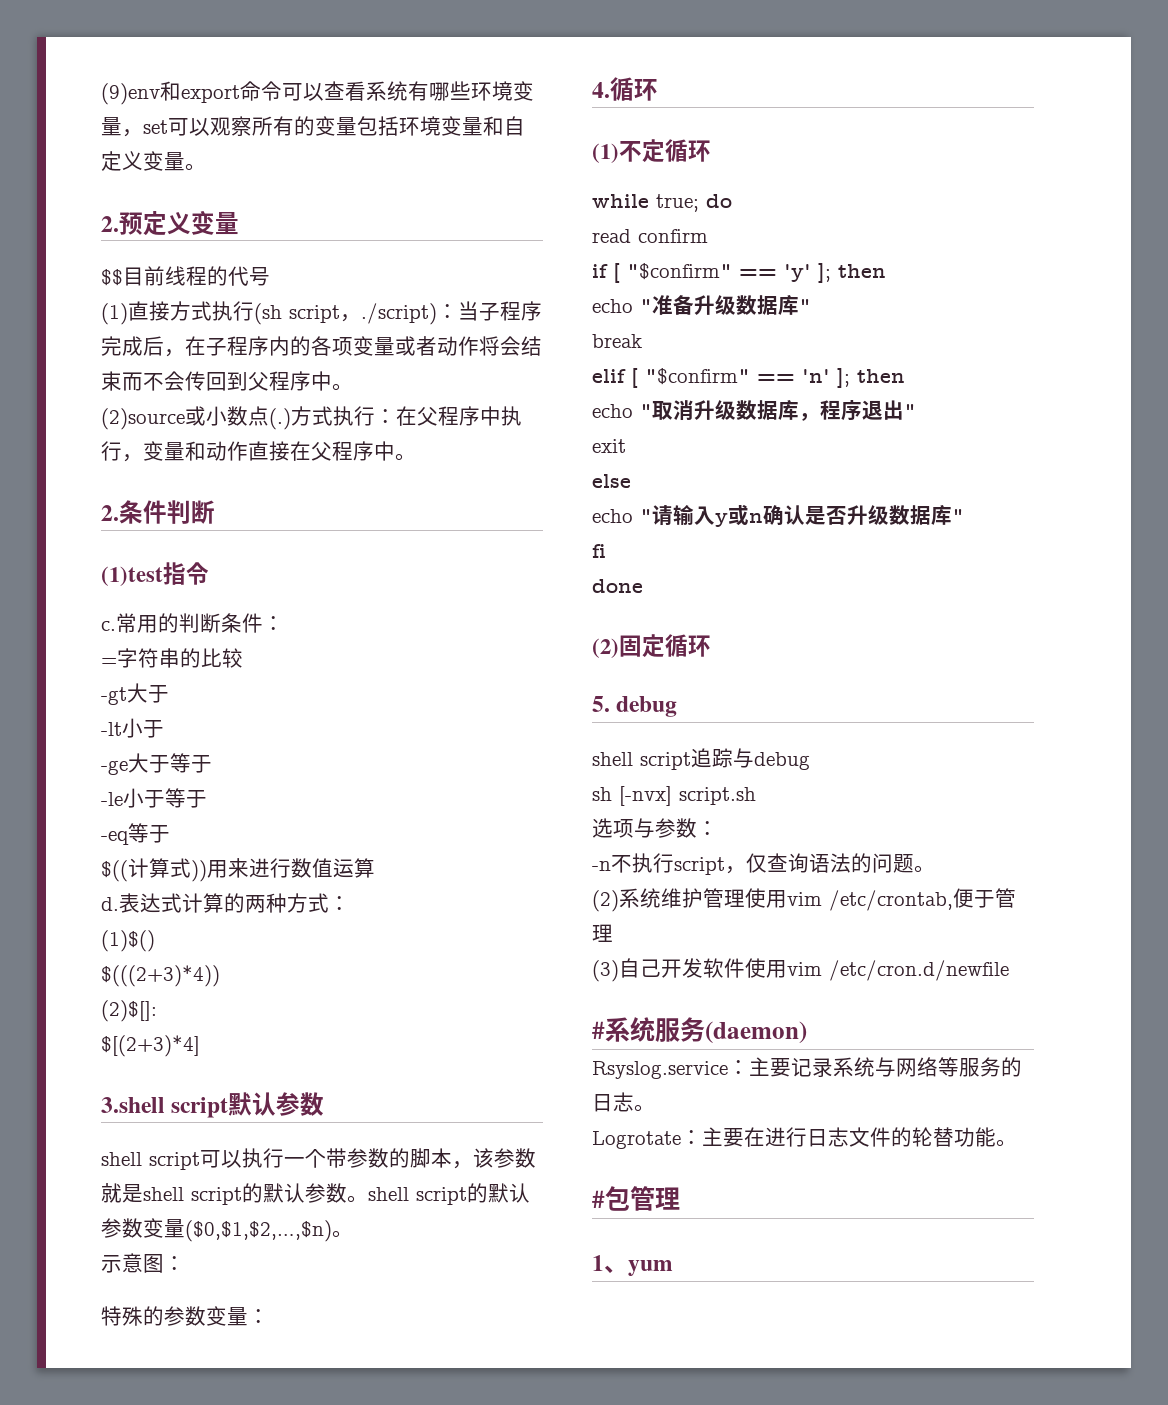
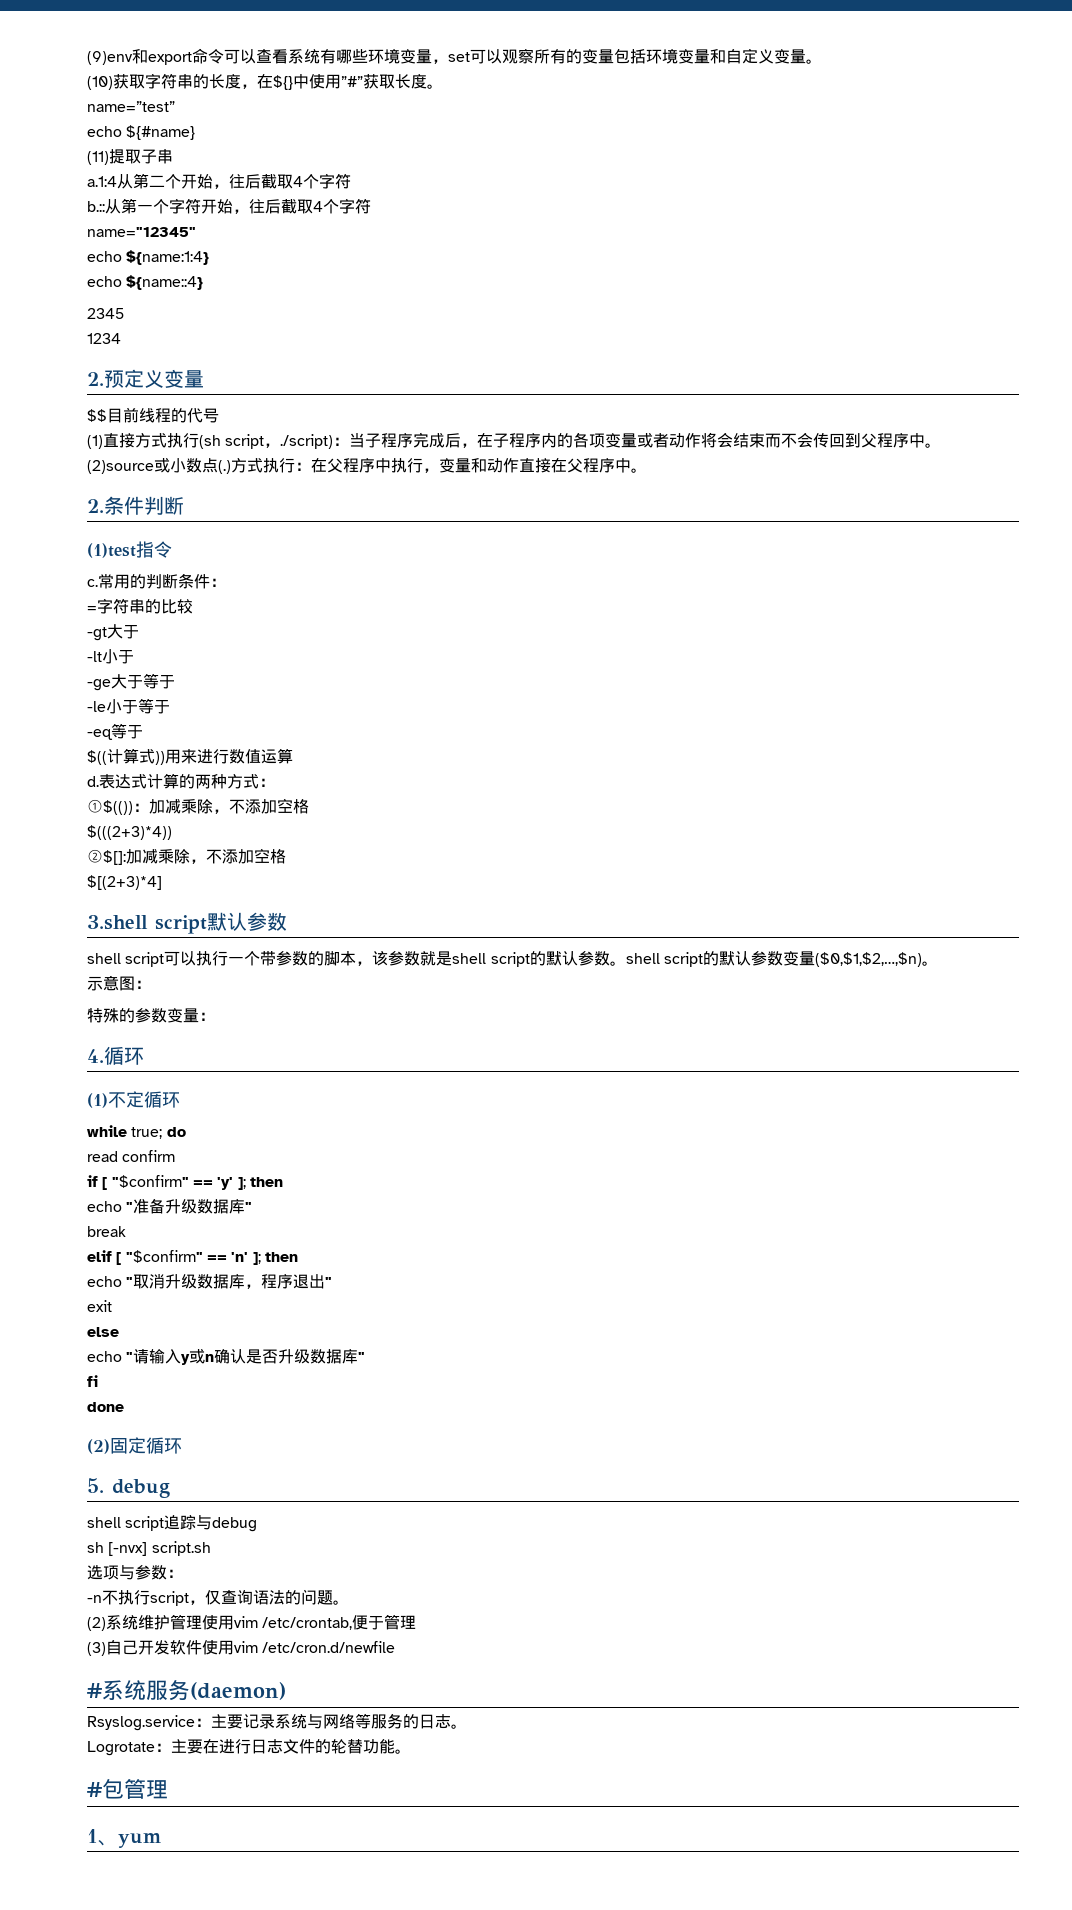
+ (10)获取字符串的长度，在${}中使用”#”获取长度。
+ name=”test”
+ echo ${#name}
+ (11)提取子串
+ a.1:4从第二个开始，往后截取4个字符
+ b.::从第一个字符开始，往后截取4个字符
+ name="12345"
+ echo ${name:1:4}
+ echo ${name::4}
+ 2345
+ 1234
- (1)$()
+ ①$(())：加减乘除，不添加空格
  $(((2+3)*4))
- (2)$[]:
+ ②$[]:加减乘除，不添加空格

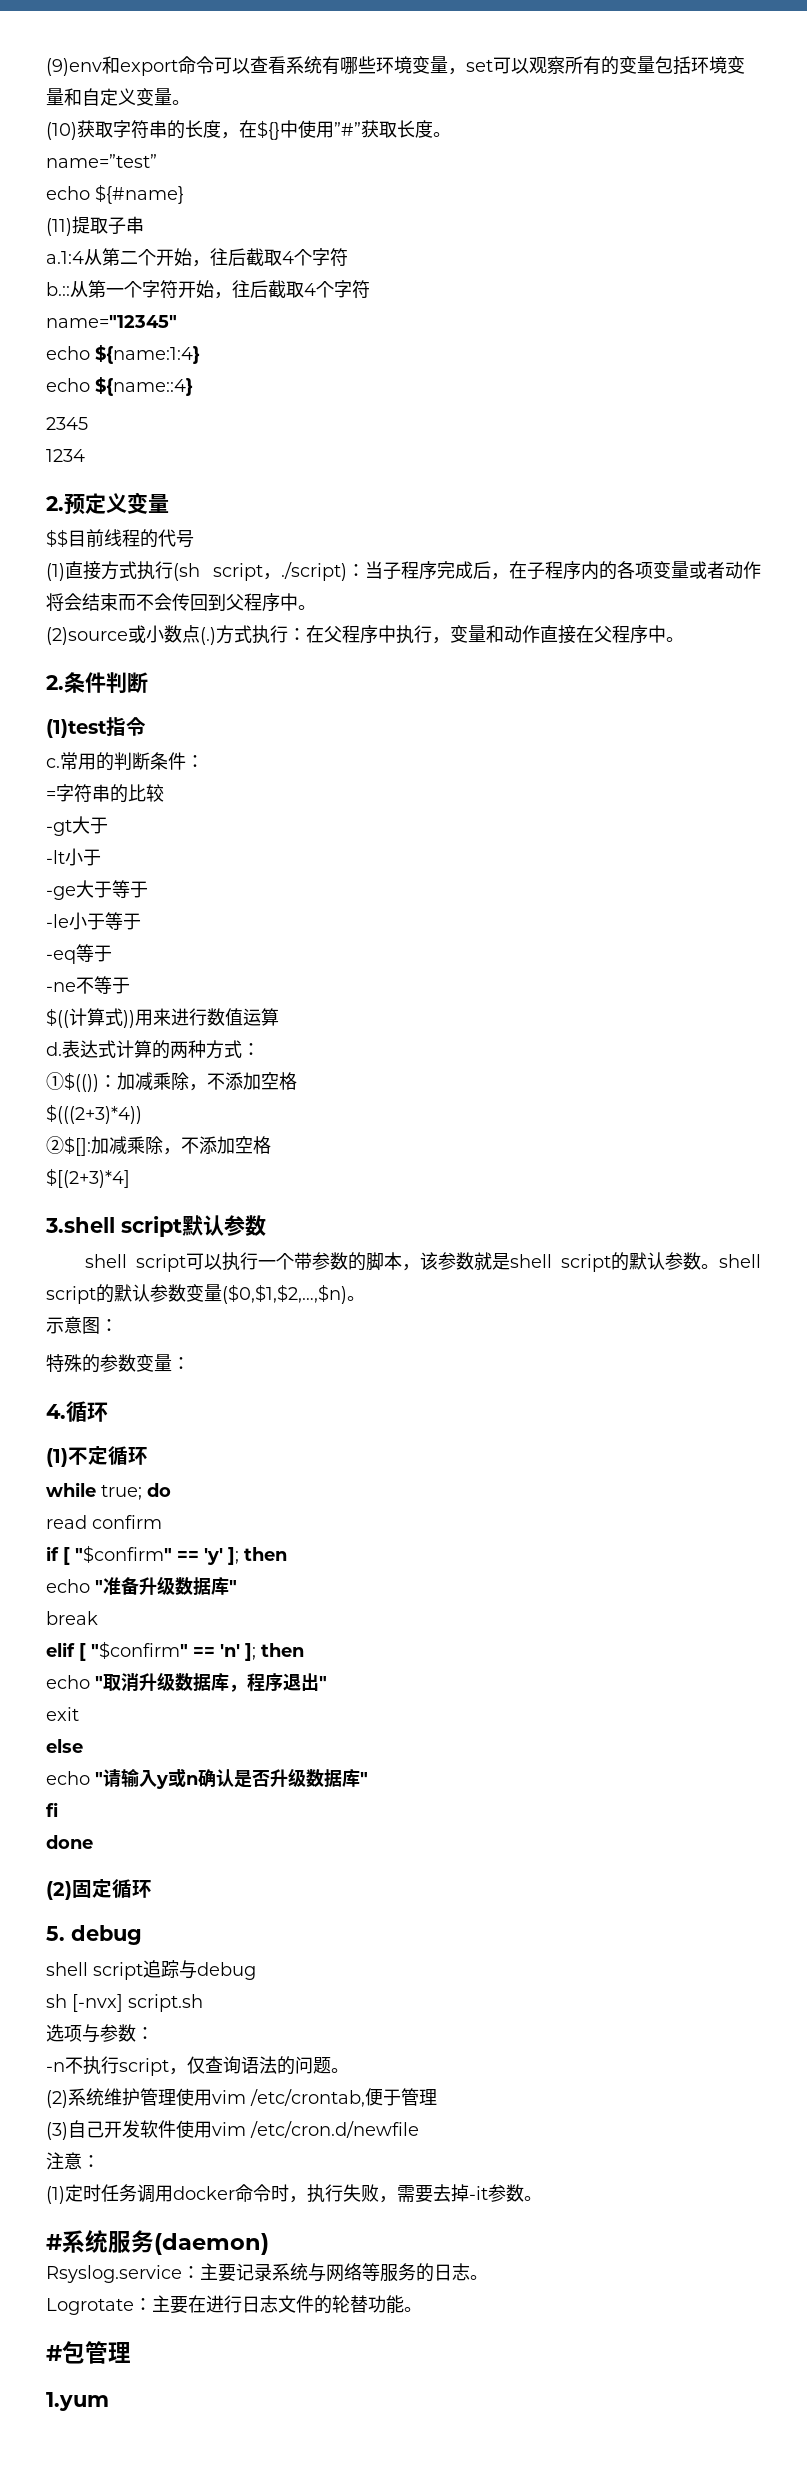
+ -ne不等于
+ 注意：
+ (1)定时任务调用docker命令时，执行失败，需要去掉-it参数。
- 1、yum
+ 1.yum

